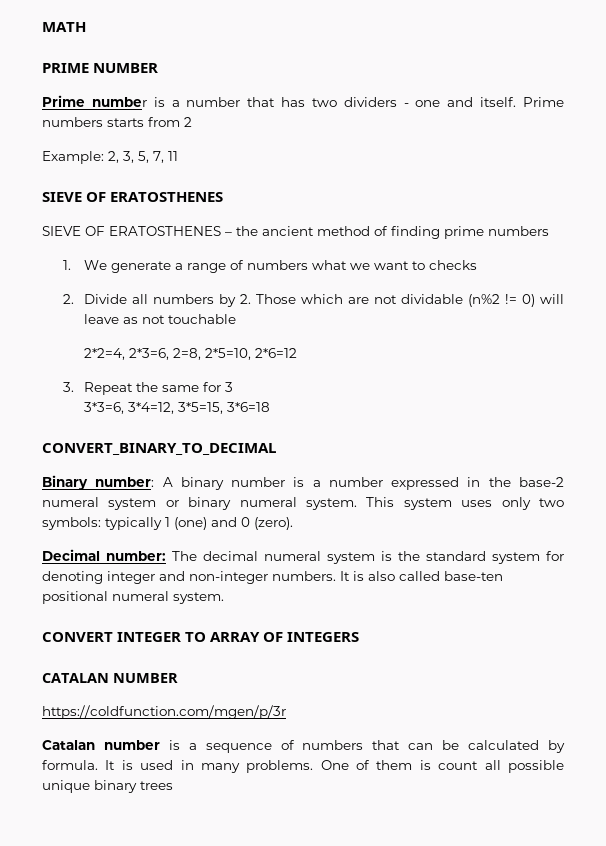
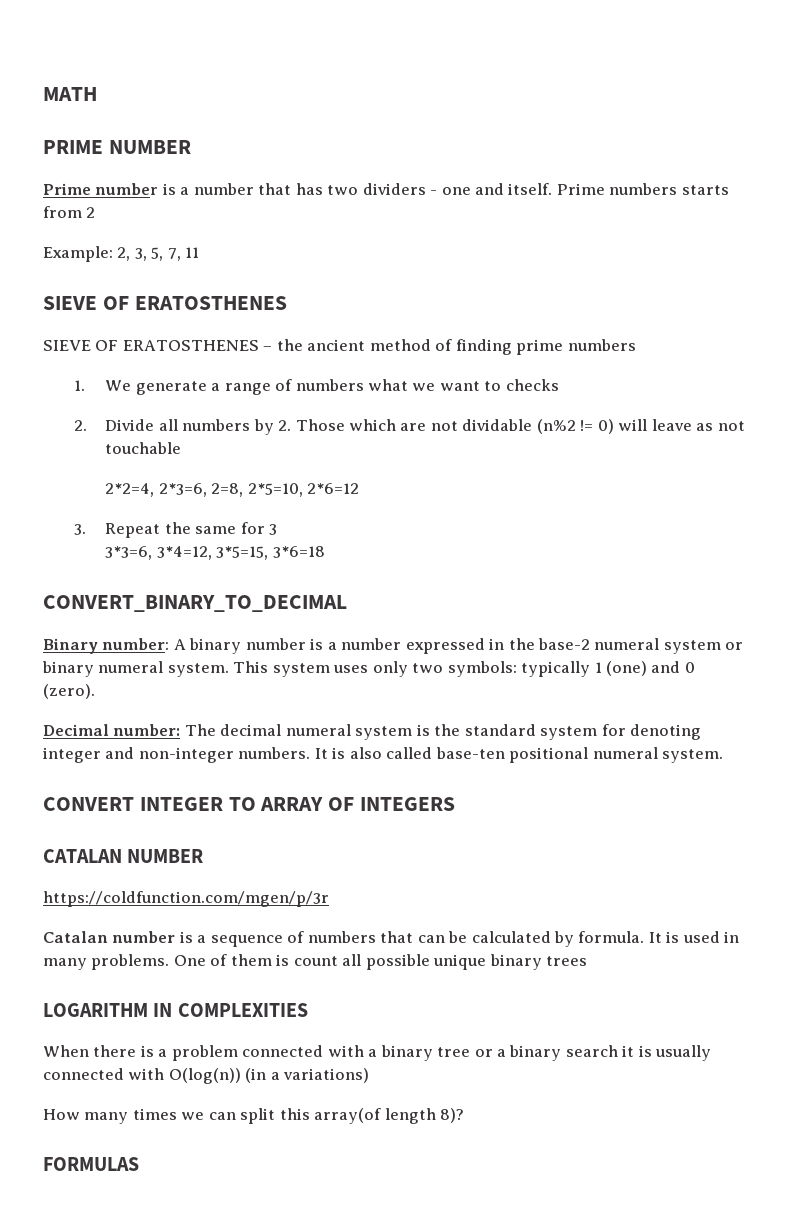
+ LOGARITHM IN COMPLEXITIES
+ When there is a problem connected with a binary tree or a binary search it is usually connected with O(log(n)) (in a variations)
+ How many times we can split this array(of length 8)?
+ FORMULAS

